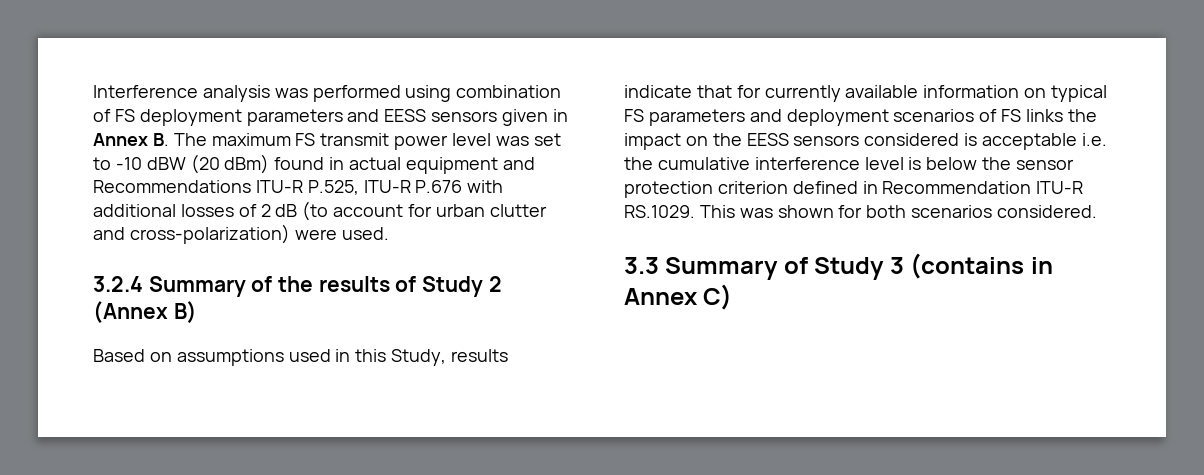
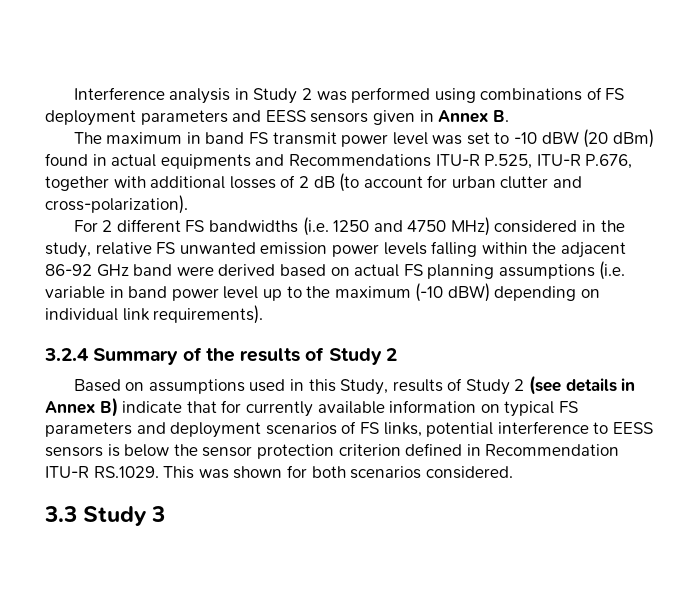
- Interference analysis was performed using combination of FS deployment parameters and EESS sensors given in Annex B. The maximum FS transmit power level was set to -10 dBW (20 dBm) found in actual equipment and Recommendations ITU-R P.525, ITU-R P.676 with additional losses of 2 dB (to account for urban clutter and cross-polarization) were used.
+ Interference analysis in Study 2 was performed using combinations of FS deployment parameters and EESS sensors given in Annex B.
+ The maximum in band FS transmit power level was set to -10 dBW (20 dBm) found in actual equipments and Recommendations ITU-R P.525, ITU-R P.676, together with additional losses of 2 dB (to account for urban clutter and cross-polarization).
+ For 2 different FS bandwidths (i.e. 1250 and 4750 MHz) considered in the study, relative FS unwanted emission power levels falling within the adjacent 86-92 GHz band were derived based on actual FS planning assumptions (i.e. variable in band power level up to the maximum (-10 dBW) depending on individual link requirements).
- 3.2.4 Summary of the results of Study 2 (Annex B)
+ 3.2.4 Summary of the results of Study 2
- Based on assumptions used in this Study, results indicate that for currently available information on typical FS parameters and deployment scenarios of FS links the impact on the EESS sensors considered is acceptable i.e. the cumulative interference level is below the sensor protection criterion defined in Recommendation ITU-R RS.1029. This was shown for both scenarios considered.
+ Based on assumptions used in this Study, results of Study 2 (see details in Annex B) indicate that for currently available information on typical FS parameters and deployment scenarios of FS links, potential interference to EESS sensors is below the sensor protection criterion defined in Recommendation ITU-R RS.1029. This was shown for both scenarios considered.
- 3.3 Summary of Study 3 (contains in Annex C)
+ 3.3 Study 3

